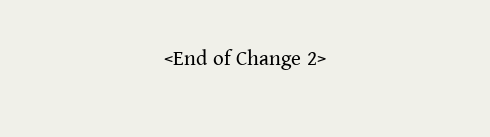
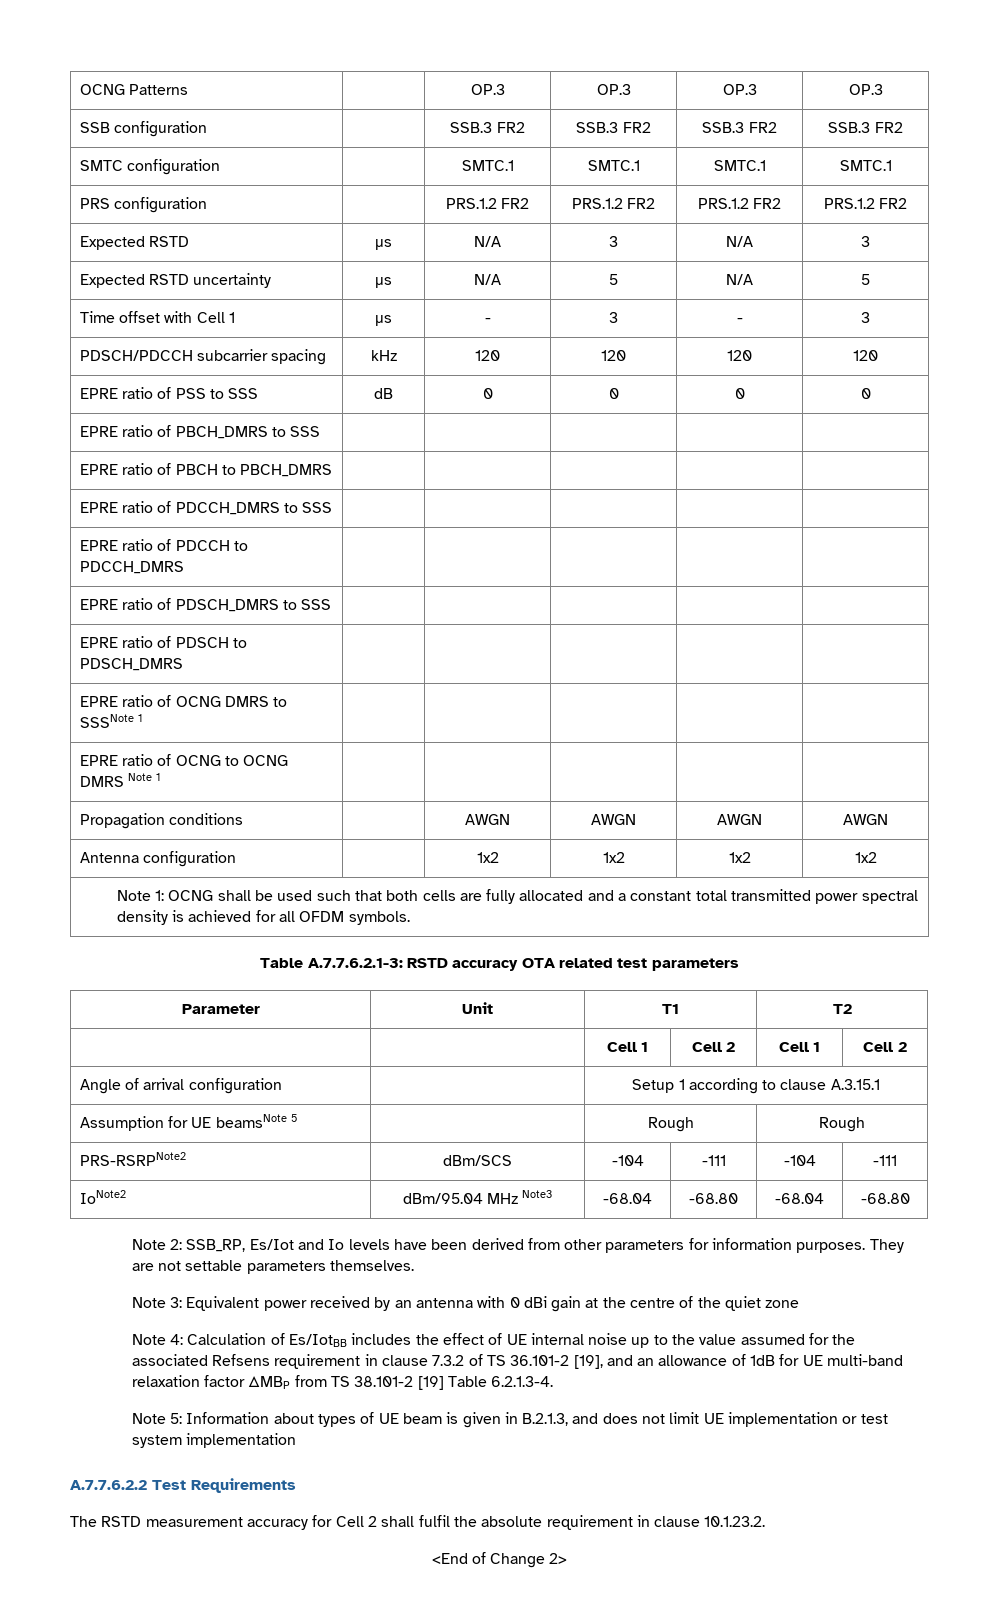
+ OCNG Patterns | | OP.3 | OP.3 | OP.3 | OP.3
+ SSB configuration | | SSB.3 FR2 | SSB.3 FR2 | SSB.3 FR2 | SSB.3 FR2
+ SMTC configuration | | SMTC.1 | SMTC.1 | SMTC.1 | SMTC.1
+ PRS configuration | | PRS.1.2 FR2 | PRS.1.2 FR2 | PRS.1.2 FR2 | PRS.1.2 FR2
+ Expected RSTD | μs | N/A | 3 | N/A | 3
+ Expected RSTD uncertainty | μs | N/A | 5 | N/A | 5
+ Time offset with Cell 1 | μs | - | 3 | - | 3
+ PDSCH/PDCCH subcarrier spacing | kHz | 120 | 120 | 120 | 120
+ EPRE ratio of PSS to SSS | dB | 0 | 0 | 0 | 0
+ EPRE ratio of PBCH_DMRS to SSS | | | | |
+ EPRE ratio of PBCH to PBCH_DMRS | | | | |
+ EPRE ratio of PDCCH_DMRS to SSS | | | | |
+ EPRE ratio of PDCCH to PDCCH_DMRS | | | | |
+ EPRE ratio of PDSCH_DMRS to SSS | | | | |
+ EPRE ratio of PDSCH to PDSCH_DMRS | | | | |
+ EPRE ratio of OCNG DMRS to SSSNote 1 | | | | |
+ EPRE ratio of OCNG to OCNG DMRS Note 1 | | | | |
+ Propagation conditions | | AWGN | AWGN | AWGN | AWGN
+ Antenna configuration | | 1x2 | 1x2 | 1x2 | 1x2
+ Note 1: OCNG shall be used such that both cells are fully allocated and a constant total transmitted power spectral density is achieved for all OFDM symbols.
+ Table A.7.7.6.2.1-3: RSTD accuracy OTA related test parameters
+ Parameter | Unit | T1 | T2
+ | | Cell 1 | Cell 2 | Cell 1 | Cell 2
+ Angle of arrival configuration | | Setup 1 according to clause A.3.15.1
+ Assumption for UE beamsNote 5 | | Rough | Rough
+ PRS-RSRPNote2 | dBm/SCS | -104 | -111 | -104 | -111
+ IoNote2 | dBm/95.04 MHz Note3 | -68.04 | -68.80 | -68.04 | -68.80
+ Note 2: SSB_RP, Es/Iot and Io levels have been derived from other parameters for information purposes. They are not settable parameters themselves.
+ Note 3: Equivalent power received by an antenna with 0 dBi gain at the centre of the quiet zone
+ Note 4: Calculation of Es/IotBB includes the effect of UE internal noise up to the value assumed for the associated Refsens requirement in clause 7.3.2 of TS 36.101-2 [19], and an allowance of 1dB for UE multi-band relaxation factor ΔMBP from TS 38.101-2 [19] Table 6.2.1.3-4.
+ Note 5: Information about types of UE beam is given in B.2.1.3, and does not limit UE implementation or test system implementation
+ A.7.7.6.2.2 Test Requirements
+ The RSTD measurement accuracy for Cell 2 shall fulfil the absolute requirement in clause 10.1.23.2.

